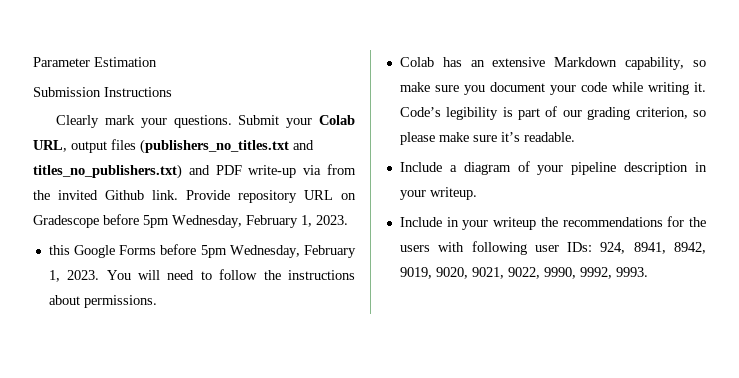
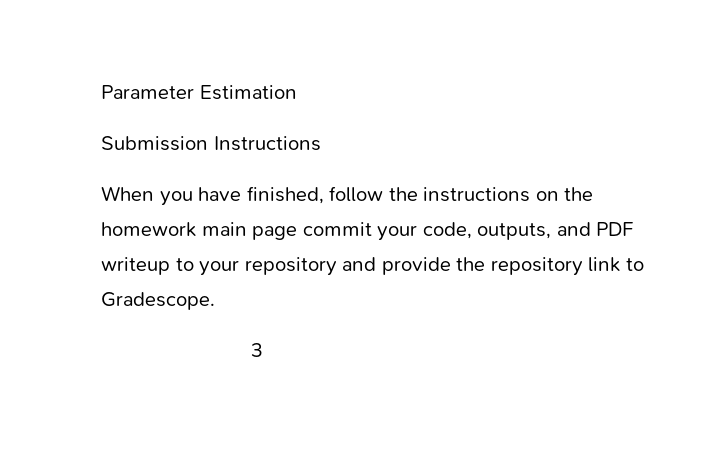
- Clearly mark your questions. Submit your Colab URL, output files (publishers_no_titles.txt and titles_no_publishers.txt) and PDF write-up via from the invited Github link. Provide repository URL on Gradescope before 5pm Wednesday, February 1, 2023.
- this Google Forms before 5pm Wednesday, February 1, 2023. You will need to follow the instructions about permissions.
- Colab has an extensive Markdown capability, so make sure you document your code while writing it. Code’s legibility is part of our grading criterion, so please make sure it’s readable.
- Include a diagram of your pipeline description in your writeup.
- Include in your writeup the recommendations for the users with following user IDs: 924, 8941, 8942, 9019, 9020, 9021, 9022, 9990, 9992, 9993.
+ When you have finished, follow the instructions on the homework main page commit your code, outputs, and PDF writeup to your repository and provide the repository link to Gradescope.
+ 3

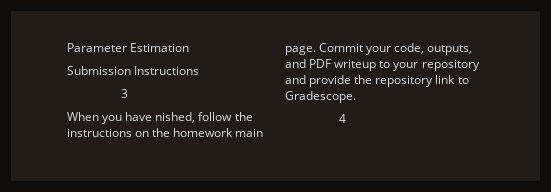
+ 3
- When you have finished, follow the instructions on the homework main page commit your code, outputs, and PDF writeup to your repository and provide the repository link to Gradescope.
+ When you have nished, follow the instructions on the homework main page. Commit your code, outputs, and PDF writeup to your repository and provide the repository link to Gradescope.
- 3
+ 4

